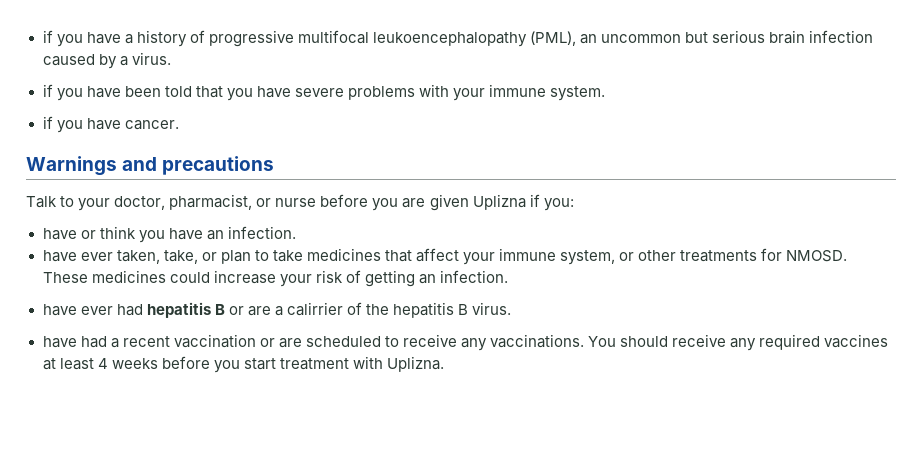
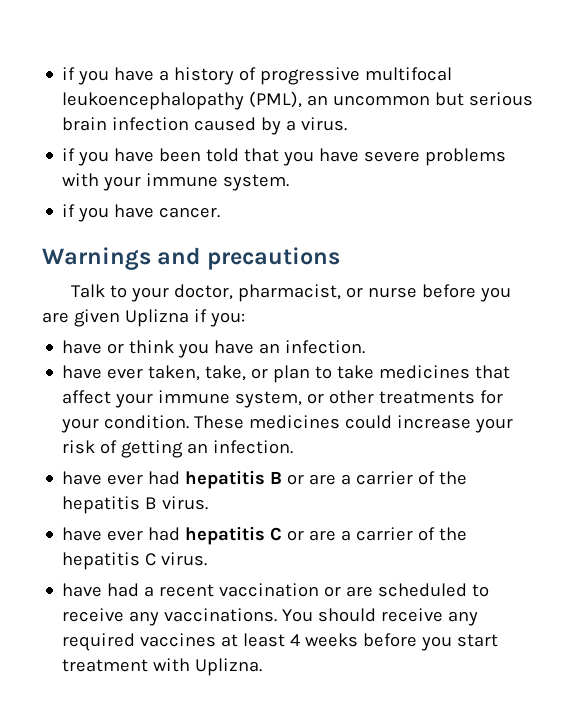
- have ever taken, take, or plan to take medicines that affect your immune system, or other treatments for NMOSD.
+ have ever taken, take, or plan to take medicines that affect your immune system, or other treatments for your condition.
- have ever had hepatitis B or are a calirrier of the hepatitis B virus.
+ have ever had hepatitis B or are a carrier of the hepatitis B virus.
+ have ever had hepatitis C or are a carrier of the hepatitis C virus.

